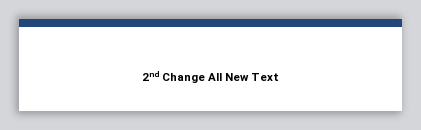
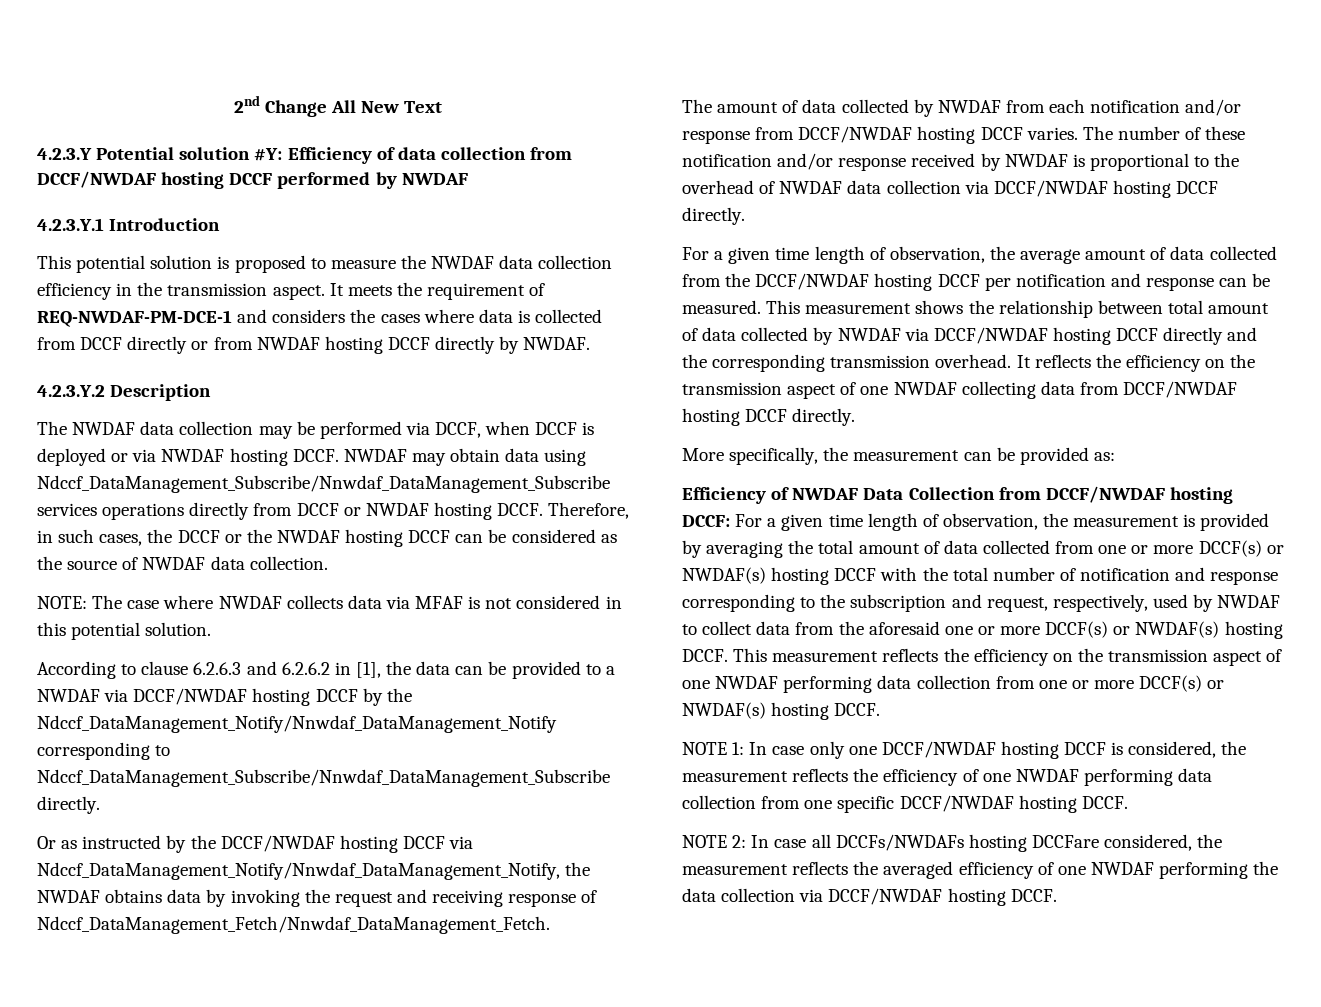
+ 4.2.3.Y Potential solution #Y: Efficiency of data collection from DCCF/NWDAF hosting DCCF performed by NWDAF
+ 4.2.3.Y.1 Introduction
+ This potential solution is proposed to measure the NWDAF data collection efficiency in the transmission aspect. It meets the requirement of REQ-NWDAF-PM-DCE-1 and considers the cases where data is collected from DCCF directly or from NWDAF hosting DCCF directly by NWDAF.
+ 4.2.3.Y.2 Description
+ The NWDAF data collection may be performed via DCCF, when DCCF is deployed or via NWDAF hosting DCCF. NWDAF may obtain data using Ndccf_DataManagement_Subscribe/Nnwdaf_DataManagement_Subscribe services operations directly from DCCF or NWDAF hosting DCCF. Therefore, in such cases, the DCCF or the NWDAF hosting DCCF can be considered as the source of NWDAF data collection.
+ NOTE: The case where NWDAF collects data via MFAF is not considered in this potential solution.
+ According to clause 6.2.6.3 and 6.2.6.2 in [1], the data can be provided to a NWDAF via DCCF/NWDAF hosting DCCF by the Ndccf_DataManagement_Notify/Nnwdaf_DataManagement_Notify corresponding to Ndccf_DataManagement_Subscribe/Nnwdaf_DataManagement_Subscribe directly.
+ Or as instructed by the DCCF/NWDAF hosting DCCF via Ndccf_DataManagement_Notify/Nnwdaf_DataManagement_Notify, the NWDAF obtains data by invoking the request and receiving response of Ndccf_DataManagement_Fetch/Nnwdaf_DataManagement_Fetch.
+ The amount of data collected by NWDAF from each notification and/or response from DCCF/NWDAF hosting DCCF varies. The number of these notification and/or response received by NWDAF is proportional to the overhead of NWDAF data collection via DCCF/NWDAF hosting DCCF directly.
+ For a given time length of observation, the average amount of data collected from the DCCF/NWDAF hosting DCCF per notification and response can be measured. This measurement shows the relationship between total amount of data collected by NWDAF via DCCF/NWDAF hosting DCCF directly and the corresponding transmission overhead. It reflects the efficiency on the transmission aspect of one NWDAF collecting data from DCCF/NWDAF hosting DCCF directly.
+ More specifically, the measurement can be provided as:
+ Efficiency of NWDAF Data Collection from DCCF/NWDAF hosting DCCF: For a given time length of observation, the measurement is provided by averaging the total amount of data collected from one or more DCCF(s) or NWDAF(s) hosting DCCF with the total number of notification and response corresponding to the subscription and request, respectively, used by NWDAF to collect data from the aforesaid one or more DCCF(s) or NWDAF(s) hosting DCCF. This measurement reflects the efficiency on the transmission aspect of one NWDAF performing data collection from one or more DCCF(s) or NWDAF(s) hosting DCCF.
+ NOTE 1: In case only one DCCF/NWDAF hosting DCCF is considered, the measurement reflects the efficiency of one NWDAF performing data collection from one specific DCCF/NWDAF hosting DCCF.
+ NOTE 2: In case all DCCFs/NWDAFs hosting DCCFare considered, the measurement reflects the averaged efficiency of one NWDAF performing the data collection via DCCF/NWDAF hosting DCCF.

